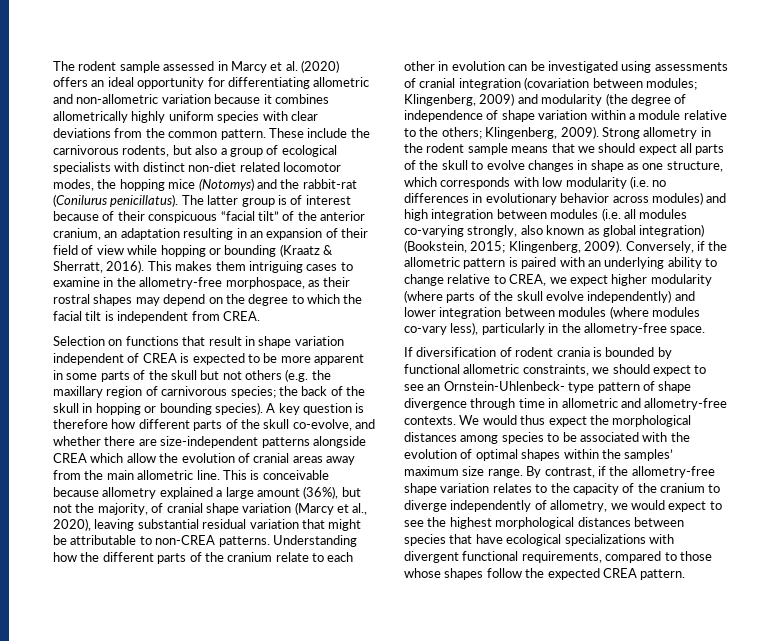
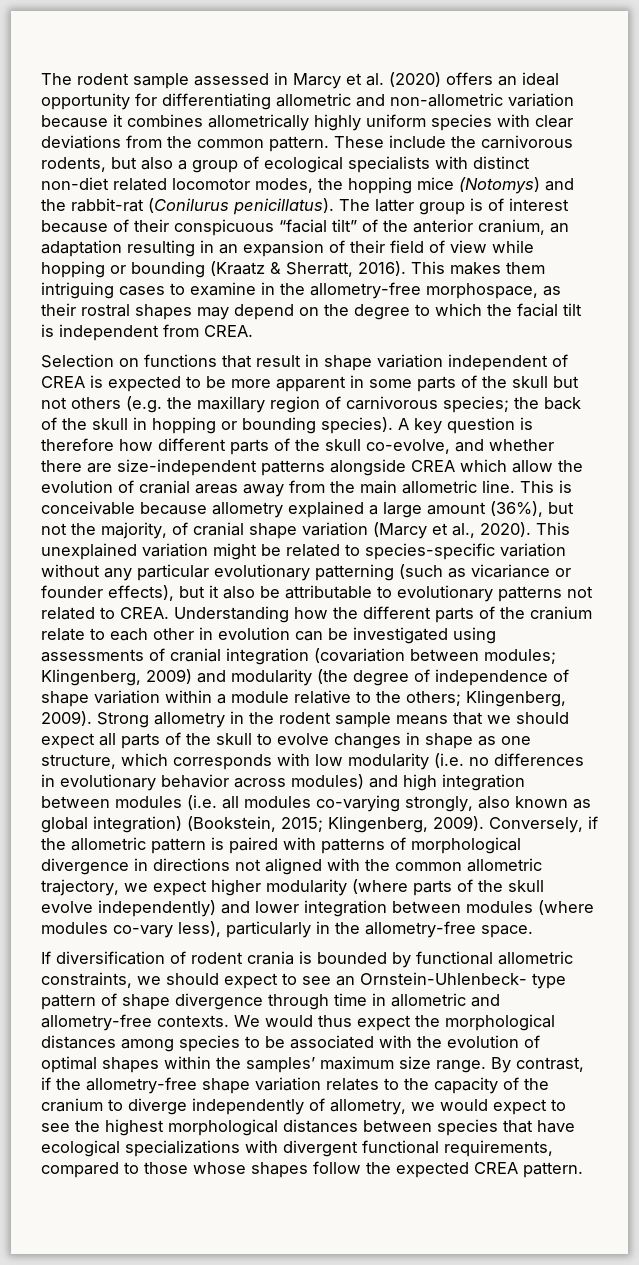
- This is conceivable because allometry explained a large amount (36%), but not the majority, of cranial shape variation (Marcy et al., 2020), leaving substantial residual variation that might be attributable to non-CREA patterns.
+ This is conceivable because allometry explained a large amount (36%), but not the majority, of cranial shape variation (Marcy et al., 2020). This unexplained variation might be related to species-specific variation without any particular evolutionary patterning (such as vicariance or founder effects), but it also be attributable to evolutionary patterns not related to CREA.
- Conversely, if the allometric pattern is paired with an underlying ability to change relative to CREA, we expect higher modularity (where parts of the skull evolve independently) and lower integration between modules (where modules co-vary less), particularly in the allometry-free space.
+ Conversely, if the allometric pattern is paired with patterns of morphological divergence in directions not aligned with the common allometric trajectory, we expect higher modularity (where parts of the skull evolve independently) and lower integration between modules (where modules co-vary less), particularly in the allometry-free space.

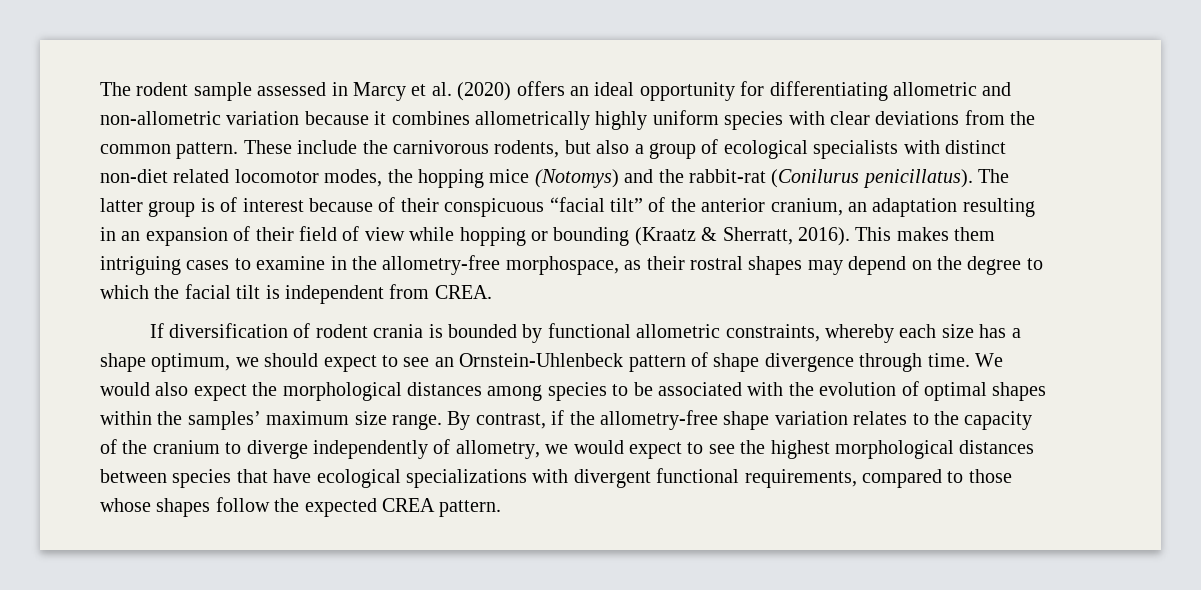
- Selection on functions that result in shape variation independent of CREA is expected to be more apparent in some parts of the skull but not others (e.g. the maxillary region of carnivorous species; the back of the skull in hopping or bounding species). A key question is therefore how different parts of the skull co-evolve, and whether there are size-independent patterns alongside CREA which allow the evolution of cranial areas away from the main allometric line. This is conceivable because allometry explained a large amount (36%), but not the majority, of cranial shape variation (Marcy et al., 2020). This unexplained variation might be related to species-specific variation without any particular evolutionary patterning (such as vicariance or founder effects), but it also be attributable to evolutionary patterns not related to CREA. Understanding how the different parts of the cranium relate to each other in evolution can be investigated using assessments of cranial integration (covariation between modules; Klingenberg, 2009) and modularity (the degree of independence of shape variation within a module relative to the others; Klingenberg, 2009). Strong allometry in the rodent sample means that we should expect all parts of the skull to evolve changes in shape as one structure, which corresponds with low modularity (i.e. no differences in evolutionary behavior across modules) and high integration between modules (i.e. all modules co-varying strongly, also known as global integration) (Bookstein, 2015; Klingenberg, 2009). Conversely, if the allometric pattern is paired with patterns of morphological divergence in directions not aligned with the common allometric trajectory, we expect higher modularity (where parts of the skull evolve independently) and lower integration between modules (where modules co-vary less), particularly in the allometry-free space.
- If diversification of rodent crania is bounded by functional allometric constraints, we should expect to see an Ornstein-Uhlenbeck- type pattern of shape divergence through time in allometric and allometry-free contexts.
+ If diversification of rodent crania is bounded by functional allometric constraints, whereby each size has a shape optimum, we should expect to see an Ornstein-Uhlenbeck pattern of shape divergence through time.
- We would thus expect the morphological distances among species to be associated with the evolution of optimal shapes within the samples’ maximum size range.
+ We would also expect the morphological distances among species to be associated with the evolution of optimal shapes within the samples’ maximum size range.

